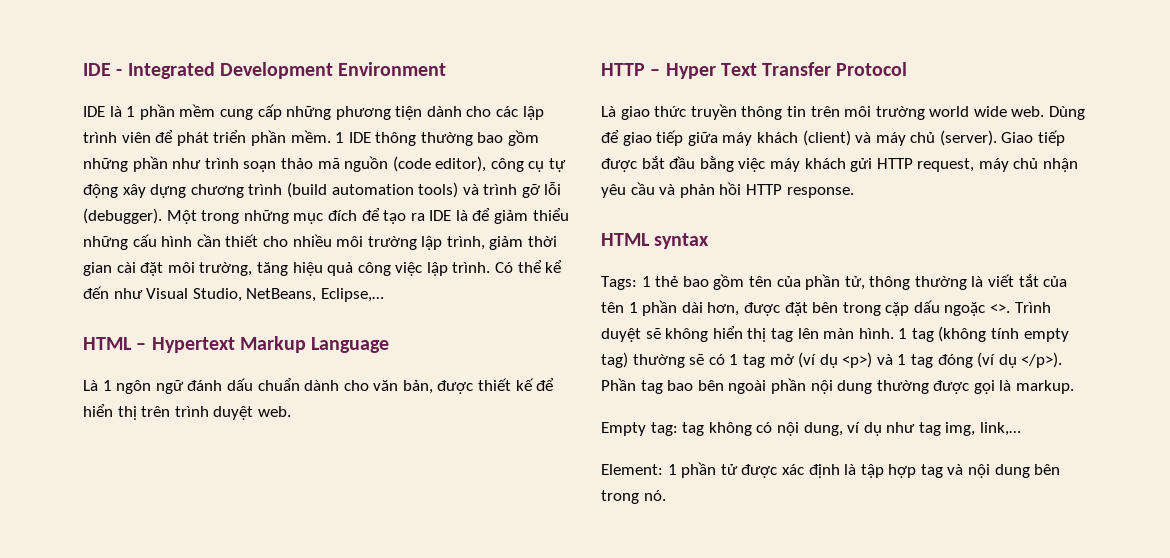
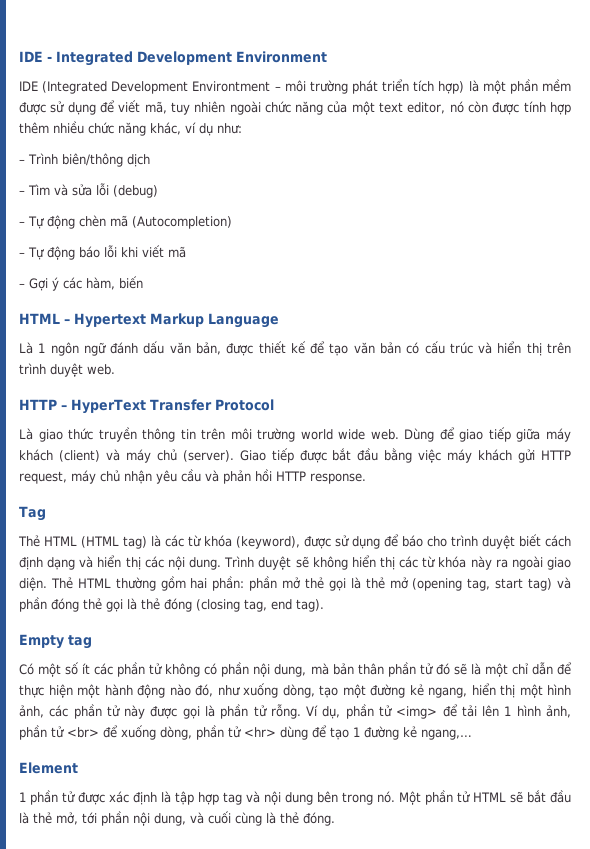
- IDE là 1 phần mềm cung cấp những phương tiện dành cho các lập trình viên để phát triển phần mềm. 1 IDE thông thường bao gồm những phần như trình soạn thảo mã nguồn (code editor), công cụ tự động xây dựng chương trình (build automation tools) và trình gỡ lỗi (debugger). Một trong những mục đích để tạo ra IDE là để giảm thiểu những cấu hình cần thiết cho nhiều môi trường lập trình, giảm thời gian cài đặt môi trường, tăng hiệu quả công việc lập trình. Có thể kể đến như Visual Studio, NetBeans, Eclipse,…
+ IDE (Integrated Development Environtment – môi trường phát triển tích hợp) là một phần mềm được sử dụng để viết mã, tuy nhiên ngoài chức năng của một text editor, nó còn được tính hợp thêm nhiều chức năng khác, ví dụ như:
+ – Trình biên/thông dịch
+ – Tìm và sửa lỗi (debug)
+ – Tự động chèn mã (Autocompletion)
+ – Tự động báo lỗi khi viết mã
+ – Gợi ý các hàm, biến
- Là 1 ngôn ngữ đánh dấu chuẩn dành cho văn bản, được thiết kế để hiển thị trên trình duyệt web.
+ Là 1 ngôn ngữ đánh dấu văn bản, được thiết kế để tạo văn bản có cấu trúc và hiển thị trên trình duyệt web.
- HTTP – Hyper Text Transfer Protocol
+ HTTP – HyperText Transfer Protocol
- HTML syntax
- Tags: 1 thẻ bao gồm tên của phần tử, thông thường là viết tắt của tên 1 phần dài hơn, được đặt bên trong cặp dấu ngoặc <>.
+ Tag
+ Thẻ HTML (HTML tag) là các từ khóa (keyword), được sử dụng để báo cho trình duyệt biết cách định dạng và hiển thị các nội dung.
- Trình duyệt sẽ không hiển thị tag lên màn hình. 1 tag (không tính empty tag) thường sẽ có 1 tag mở (ví dụ <p>) và 1 tag đóng (ví dụ </p>). Phần tag bao bên ngoài phần nội dung thường được gọi là markup.
- Empty tag: tag không có nội dung, ví dụ như tag img, link,…
- Element: 1 phần tử được xác định là tập hợp tag và nội dung bên trong nó.
+ Trình duyệt sẽ không hiển thị các từ khóa này ra ngoài giao diện. Thẻ HTML thường gồm hai phần: phần mở thẻ gọi là thẻ mở (opening tag, start tag) và phần đóng thẻ gọi là thẻ đóng (closing tag, end tag).
+ Empty tag
+ Có một số ít các phần tử không có phần nội dung, mà bản thân phần tử đó sẽ là một chỉ dẫn để thực hiện một hành động nào đó, như xuống dòng, tạo một đường kẻ ngang, hiển thị một hình ảnh, các phần tử này được gọi là phần tử rỗng. Ví dụ, phần tử <img> để tải lên 1 hình ảnh, phần tử <br> để xuống dòng, phần tử <hr> dùng để tạo 1 đường kẻ ngang,…
+ Element
+ 1 phần tử được xác định là tập hợp tag và nội dung bên trong nó.
+ Một phần tử HTML sẽ bắt đầu là thẻ mở, tới phần nội dung, và cuối cùng là thẻ đóng.

